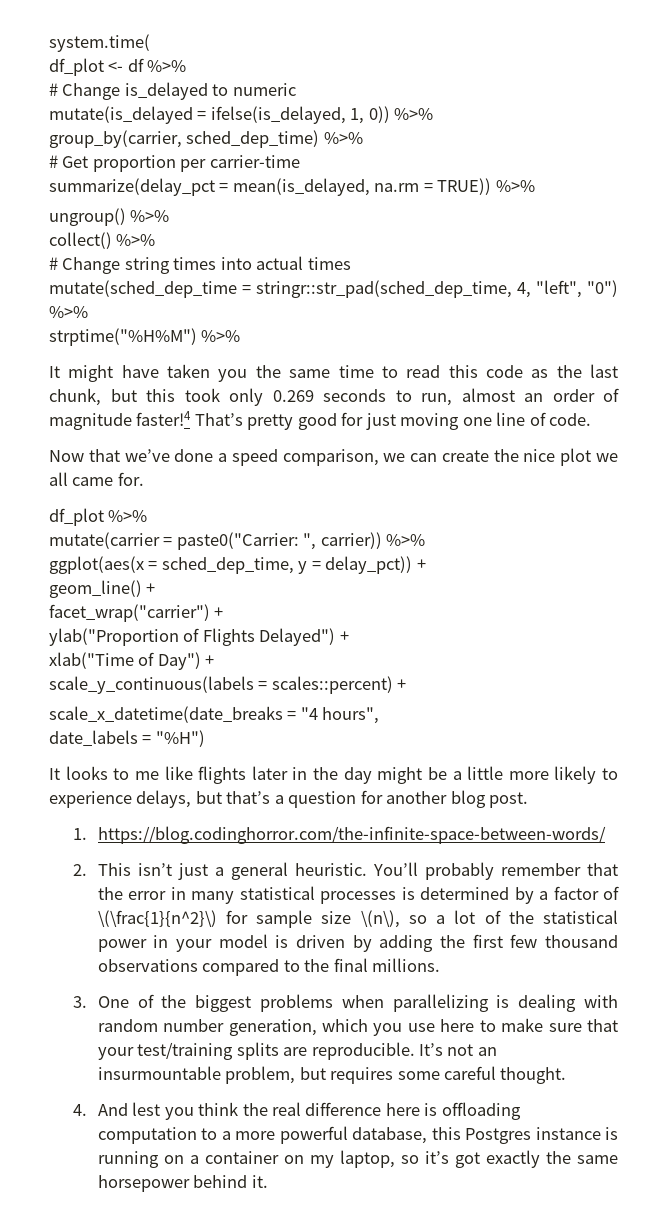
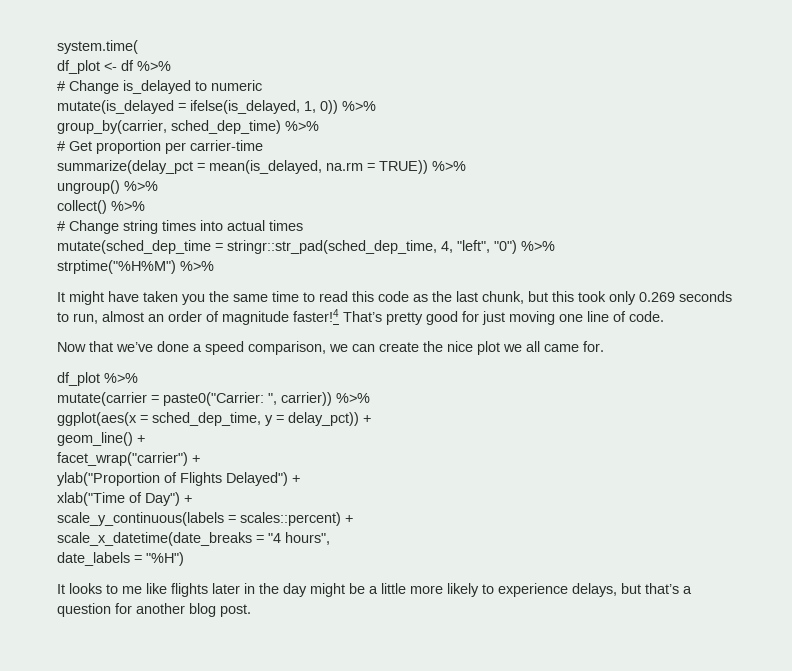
- 1. https://blog.codinghorror.com/the-infinite-space-between-words/
- 2. This isn’t just a general heuristic. You’ll probably remember that the error in many statistical processes is determined by a factor of \(\frac{1}{n^2}\) for sample size \(n\), so a lot of the statistical power in your model is driven by adding the first few thousand observations compared to the final millions.
- 3. One of the biggest problems when parallelizing is dealing with random number generation, which you use here to make sure that your test/training splits are reproducible. It’s not an insurmountable problem, but requires some careful thought.
- 4. And lest you think the real difference here is offloading computation to a more powerful database, this Postgres instance is running on a container on my laptop, so it’s got exactly the same horsepower behind it.

